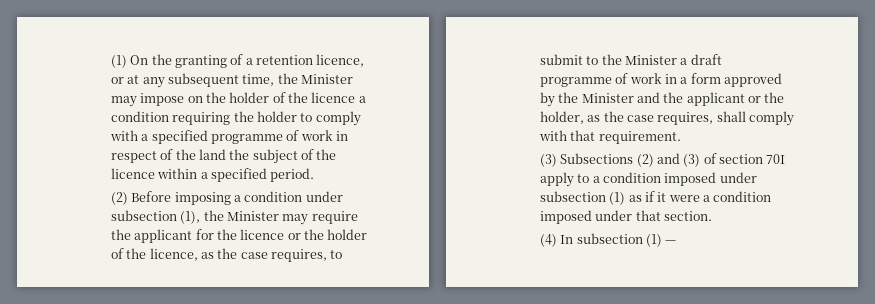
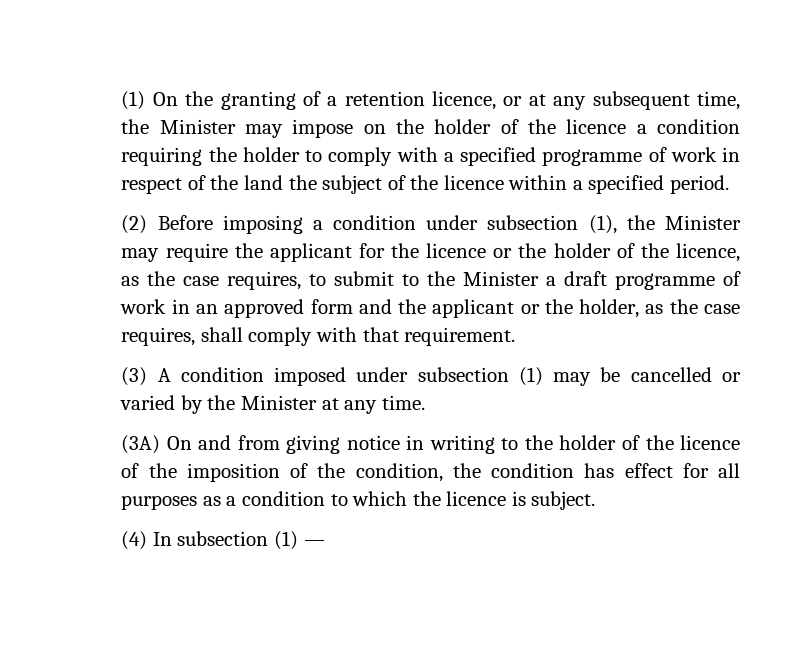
- (2) Before imposing a condition under subsection (1), the Minister may require the applicant for the licence or the holder of the licence, as the case requires, to submit to the Minister a draft programme of work in a form approved by the Minister and the applicant or the holder, as the case requires, shall comply with that requirement.
+ (2) Before imposing a condition under subsection (1), the Minister may require the applicant for the licence or the holder of the licence, as the case requires, to submit to the Minister a draft programme of work in an approved form and the applicant or the holder, as the case requires, shall comply with that requirement.
- (3) Subsections (2) and (3) of section 70I apply to a condition imposed under subsection (1) as if it were a condition imposed under that section.
+ (3) A condition imposed under subsection (1) may be cancelled or varied by the Minister at any time.
+ (3A) On and from giving notice in writing to the holder of the licence of the imposition of the condition, the condition has effect for all purposes as a condition to which the licence is subject.

